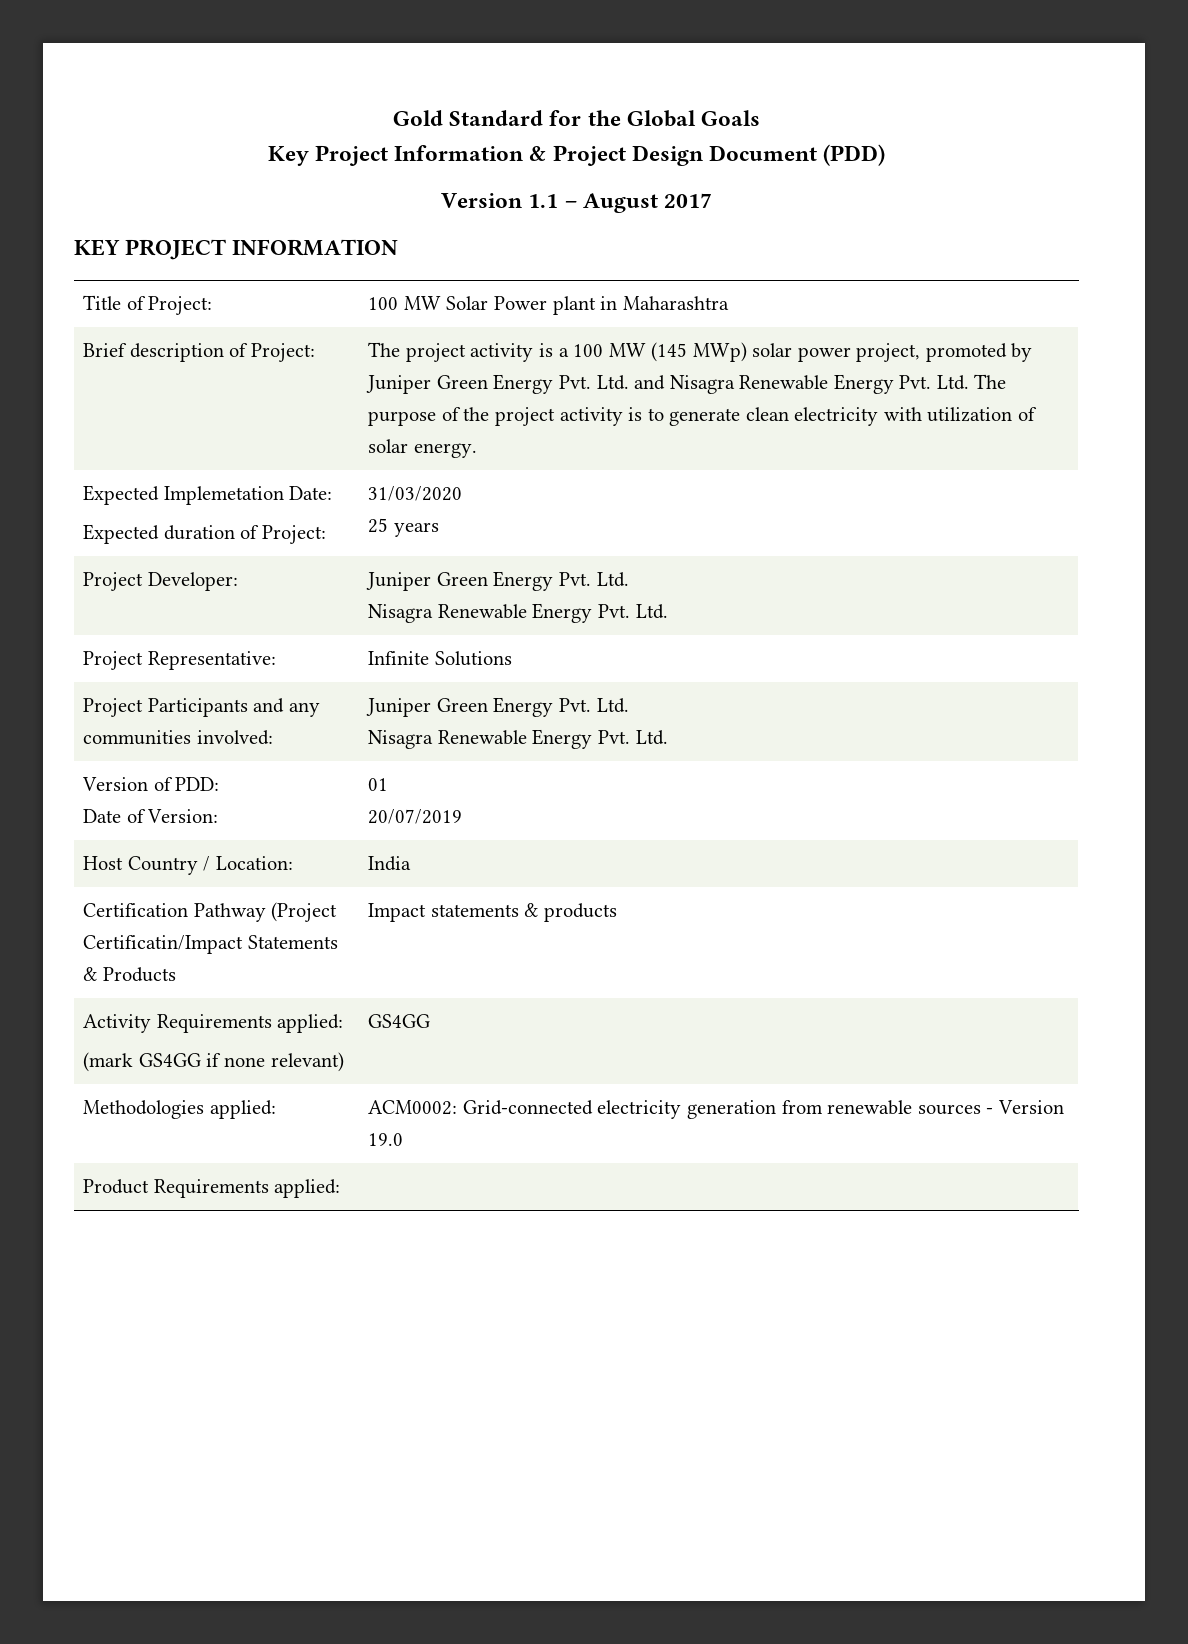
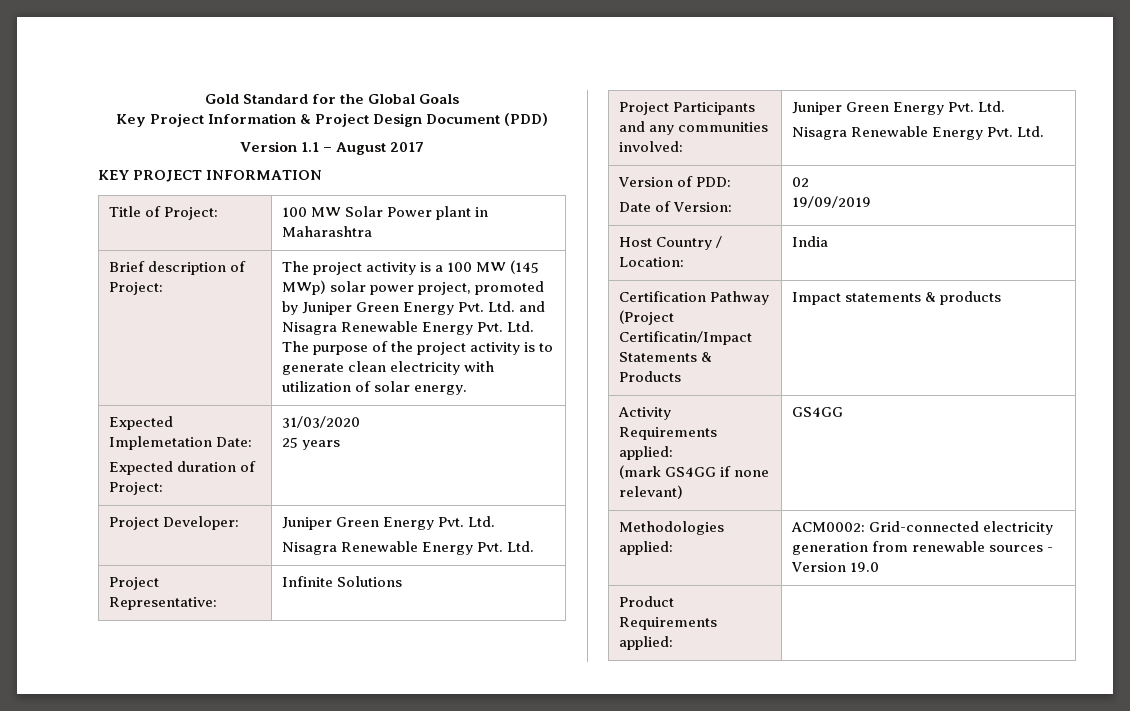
  Version of PDD:
- Date of Version: | 01
- 20/07/2019
+ Date of Version: | 02
+ 19/09/2019

